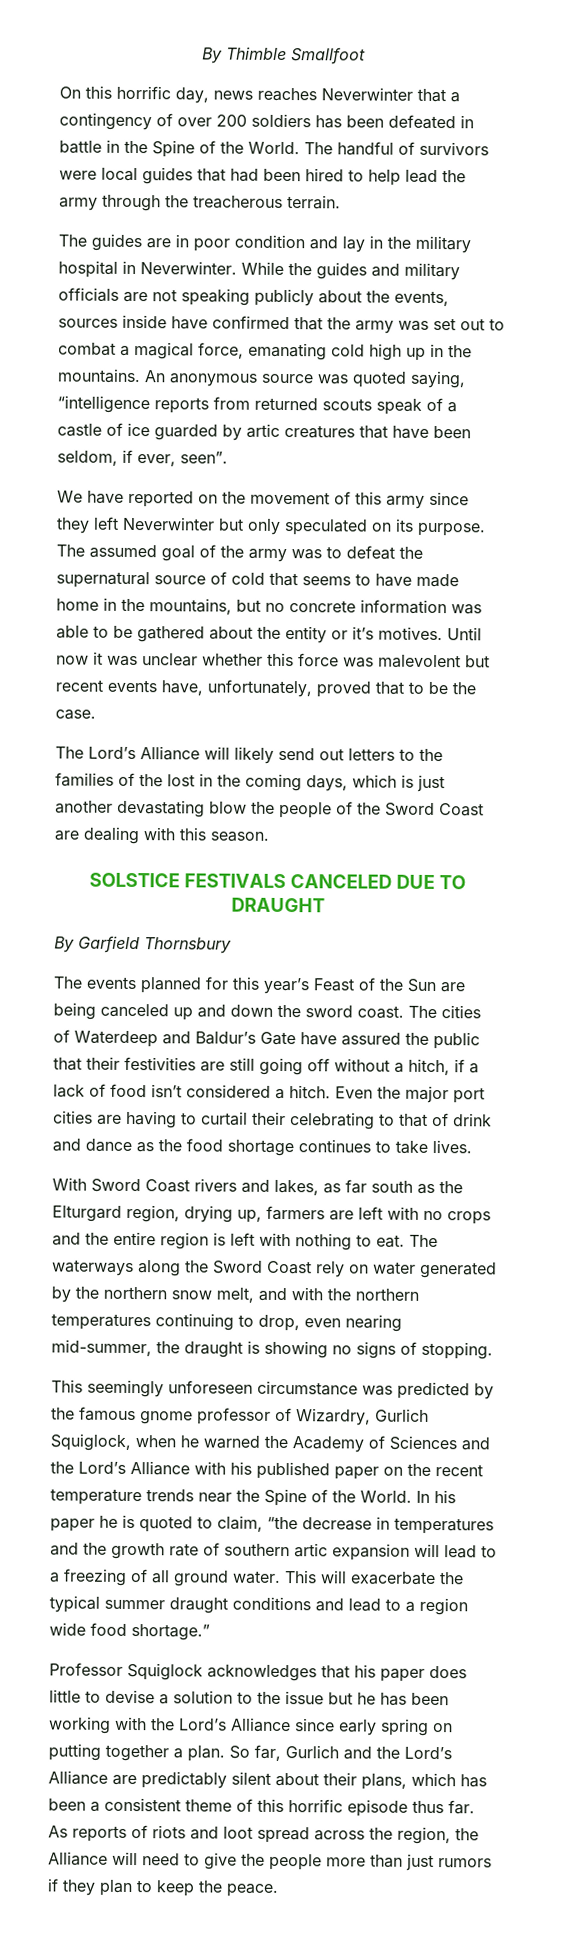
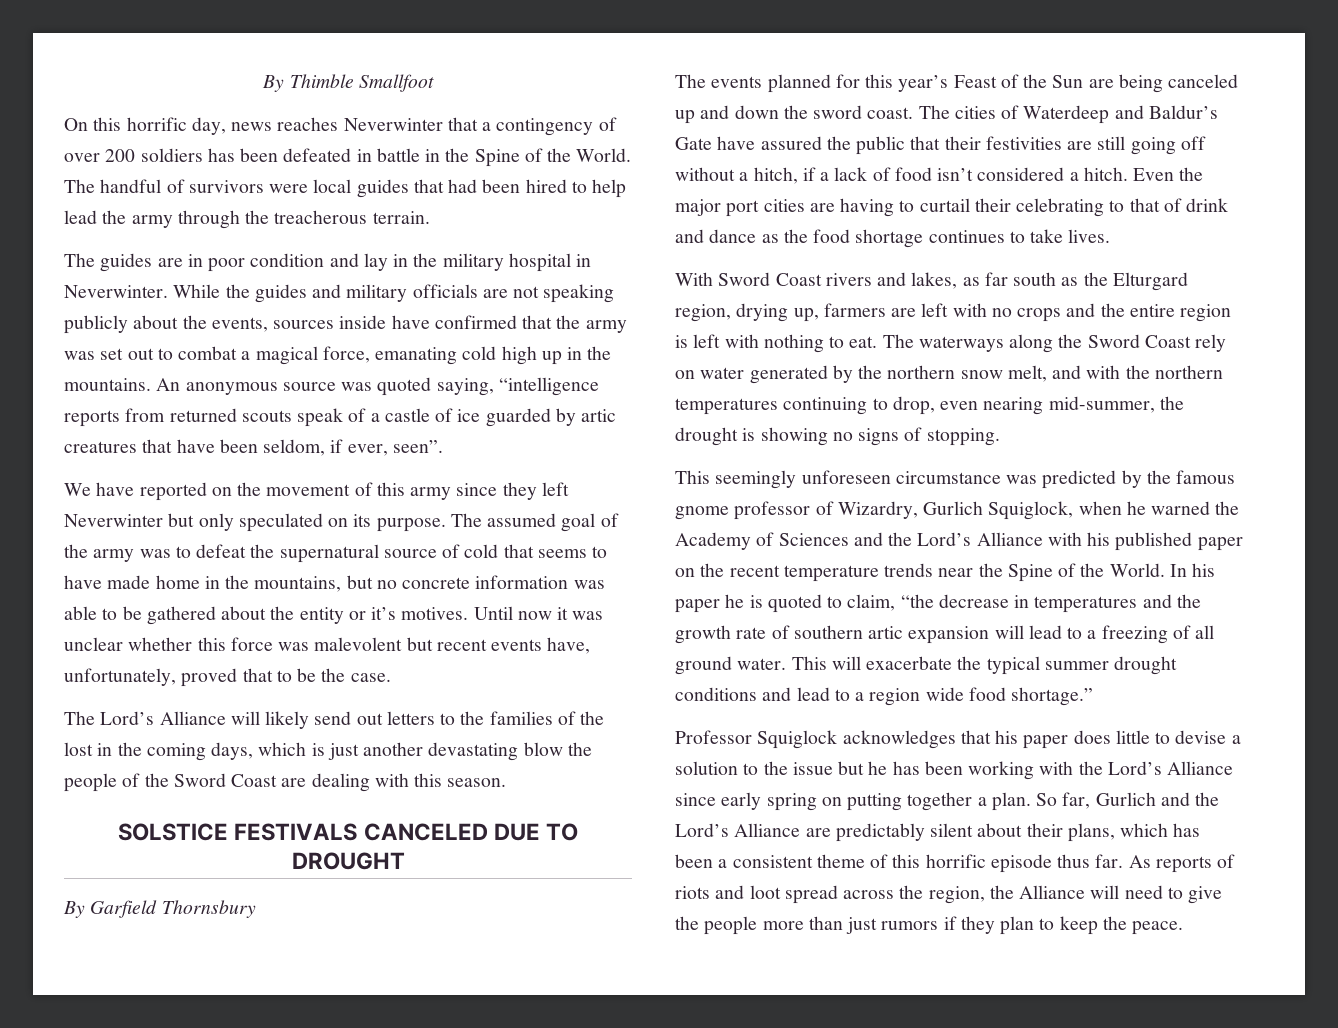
- SOLSTICE FESTIVALS CANCELED DUE TO DRAUGHT
+ SOLSTICE FESTIVALS CANCELED DUE TO DROUGHT
- The waterways along the Sword Coast rely on water generated by the northern snow melt, and with the northern temperatures continuing to drop, even nearing mid-summer, the draught is showing no signs of stopping.
+ The waterways along the Sword Coast rely on water generated by the northern snow melt, and with the northern temperatures continuing to drop, even nearing mid-summer, the drought is showing no signs of stopping.
- This will exacerbate the typical summer draught conditions and lead to a region wide food shortage.”
+ This will exacerbate the typical summer drought conditions and lead to a region wide food shortage.”

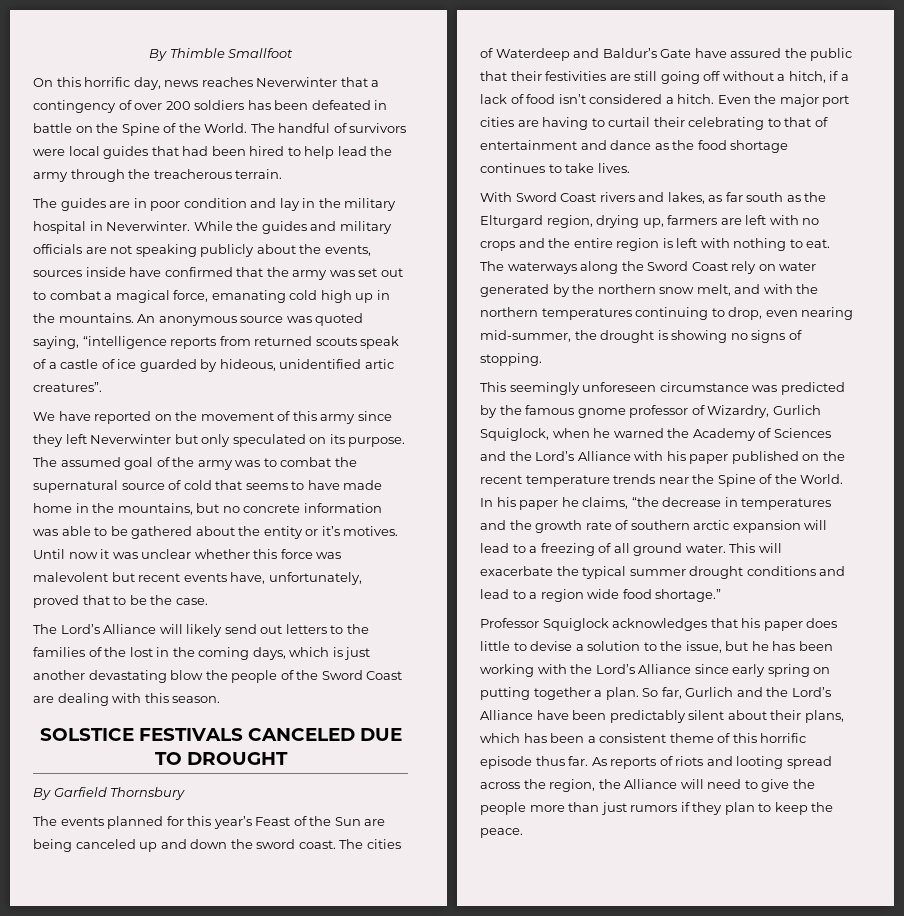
- On this horrific day, news reaches Neverwinter that a contingency of over 200 soldiers has been defeated in battle in the Spine of the World.
+ On this horrific day, news reaches Neverwinter that a contingency of over 200 soldiers has been defeated in battle on the Spine of the World.
- An anonymous source was quoted saying, “intelligence reports from returned scouts speak of a castle of ice guarded by artic creatures that have been seldom, if ever, seen”.
+ An anonymous source was quoted saying, “intelligence reports from returned scouts speak of a castle of ice guarded by hideous, unidentified artic creatures”.
- The assumed goal of the army was to defeat the supernatural source of cold that seems to have made home in the mountains, but no concrete information was able to be gathered about the entity or it’s motives.
+ The assumed goal of the army was to combat the supernatural source of cold that seems to have made home in the mountains, but no concrete information was able to be gathered about the entity or it’s motives.
- Even the major port cities are having to curtail their celebrating to that of drink and dance as the food shortage continues to take lives.
+ Even the major port cities are having to curtail their celebrating to that of entertainment and dance as the food shortage continues to take lives.
- This seemingly unforeseen circumstance was predicted by the famous gnome professor of Wizardry, Gurlich Squiglock, when he warned the Academy of Sciences and the Lord’s Alliance with his published paper on the recent temperature trends near the Spine of the World.
+ This seemingly unforeseen circumstance was predicted by the famous gnome professor of Wizardry, Gurlich Squiglock, when he warned the Academy of Sciences and the Lord’s Alliance with his paper published on the recent temperature trends near the Spine of the World.
- In his paper he is quoted to claim, “the decrease in temperatures and the growth rate of southern artic expansion will lead to a freezing of all ground water.
+ In his paper he claims, “the decrease in temperatures and the growth rate of southern arctic expansion will lead to a freezing of all ground water.
- Professor Squiglock acknowledges that his paper does little to devise a solution to the issue but he has been working with the Lord’s Alliance since early spring on putting together a plan.
+ Professor Squiglock acknowledges that his paper does little to devise a solution to the issue, but he has been working with the Lord’s Alliance since early spring on putting together a plan.
- So far, Gurlich and the Lord’s Alliance are predictably silent about their plans, which has been a consistent theme of this horrific episode thus far.
+ So far, Gurlich and the Lord’s Alliance have been predictably silent about their plans, which has been a consistent theme of this horrific episode thus far.
- As reports of riots and loot spread across the region, the Alliance will need to give the people more than just rumors if they plan to keep the peace.
+ As reports of riots and looting spread across the region, the Alliance will need to give the people more than just rumors if they plan to keep the peace.

